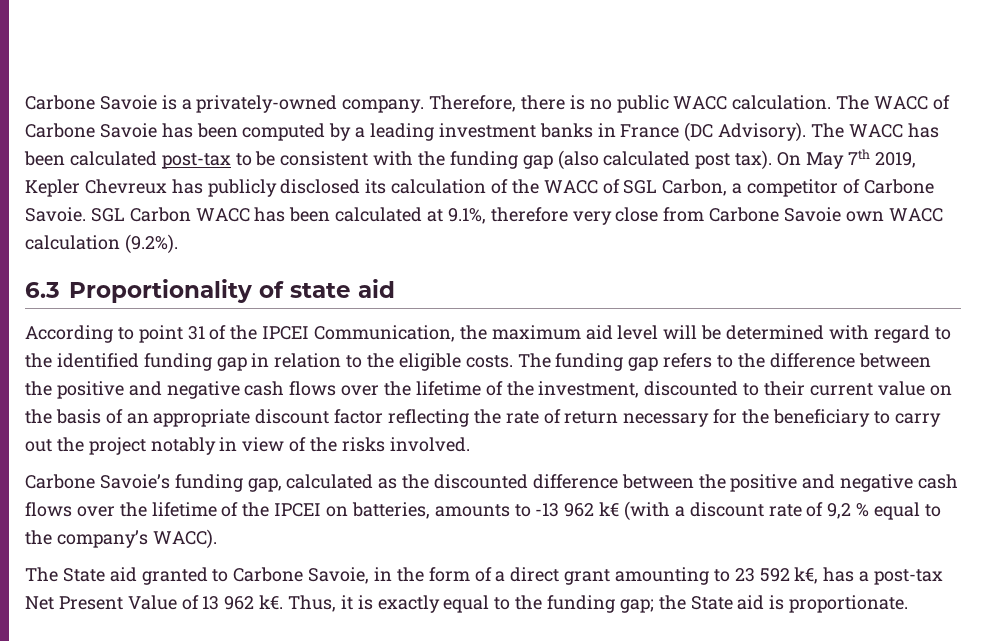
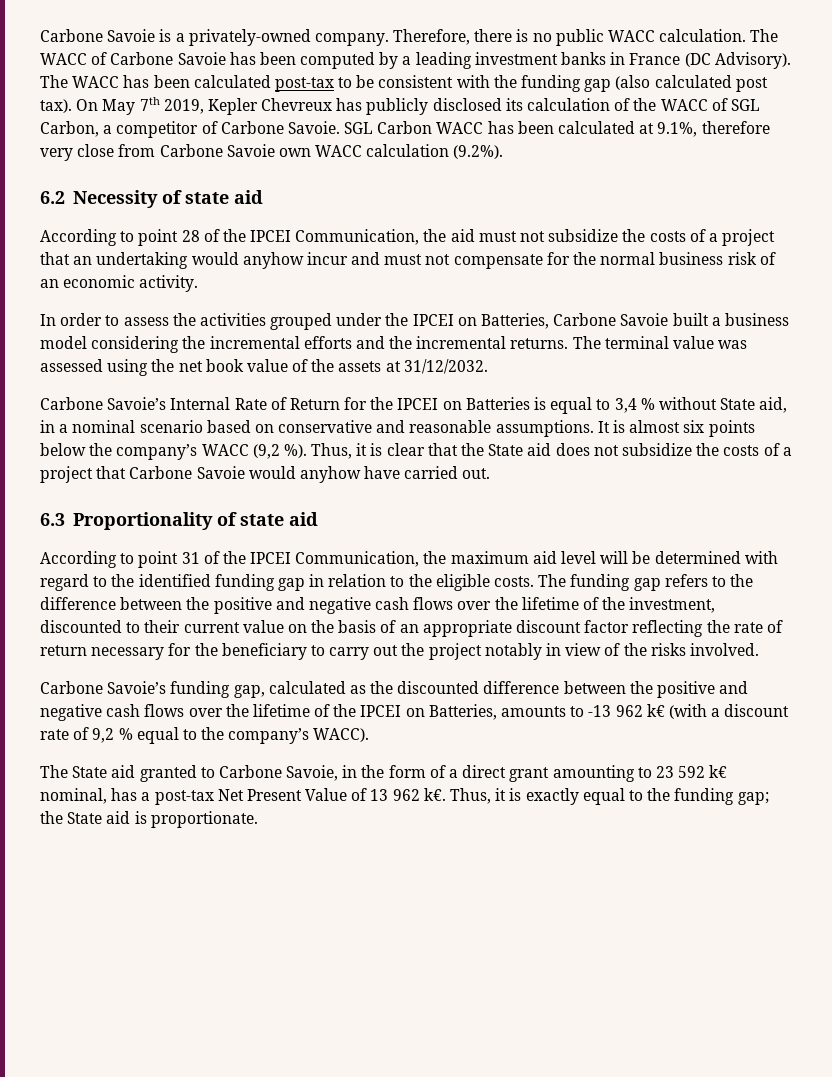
+ 6.2 Necessity of state aid
+ According to point 28 of the IPCEI Communication, the aid must not subsidize the costs of a project that an undertaking would anyhow incur and must not compensate for the normal business risk of an economic activity.
+ In order to assess the activities grouped under the IPCEI on Batteries, Carbone Savoie built a business model considering the incremental efforts and the incremental returns. The terminal value was assessed using the net book value of the assets at 31/12/2032.
+ Carbone Savoie’s Internal Rate of Return for the IPCEI on Batteries is equal to 3,4 % without State aid, in a nominal scenario based on conservative and reasonable assumptions. It is almost six points below the company’s WACC (9,2 %). Thus, it is clear that the State aid does not subsidize the costs of a project that Carbone Savoie would anyhow have carried out.
- Carbone Savoie’s funding gap, calculated as the discounted difference between the positive and negative cash flows over the lifetime of the IPCEI on batteries, amounts to -13 962 k€ (with a discount rate of 9,2 % equal to the company’s WACC).
+ Carbone Savoie’s funding gap, calculated as the discounted difference between the positive and negative cash flows over the lifetime of the IPCEI on Batteries, amounts to -13 962 k€ (with a discount rate of 9,2 % equal to the company’s WACC).
- The State aid granted to Carbone Savoie, in the form of a direct grant amounting to 23 592 k€, has a post-tax Net Present Value of 13 962 k€.
+ The State aid granted to Carbone Savoie, in the form of a direct grant amounting to 23 592 k€ nominal, has a post-tax Net Present Value of 13 962 k€.

